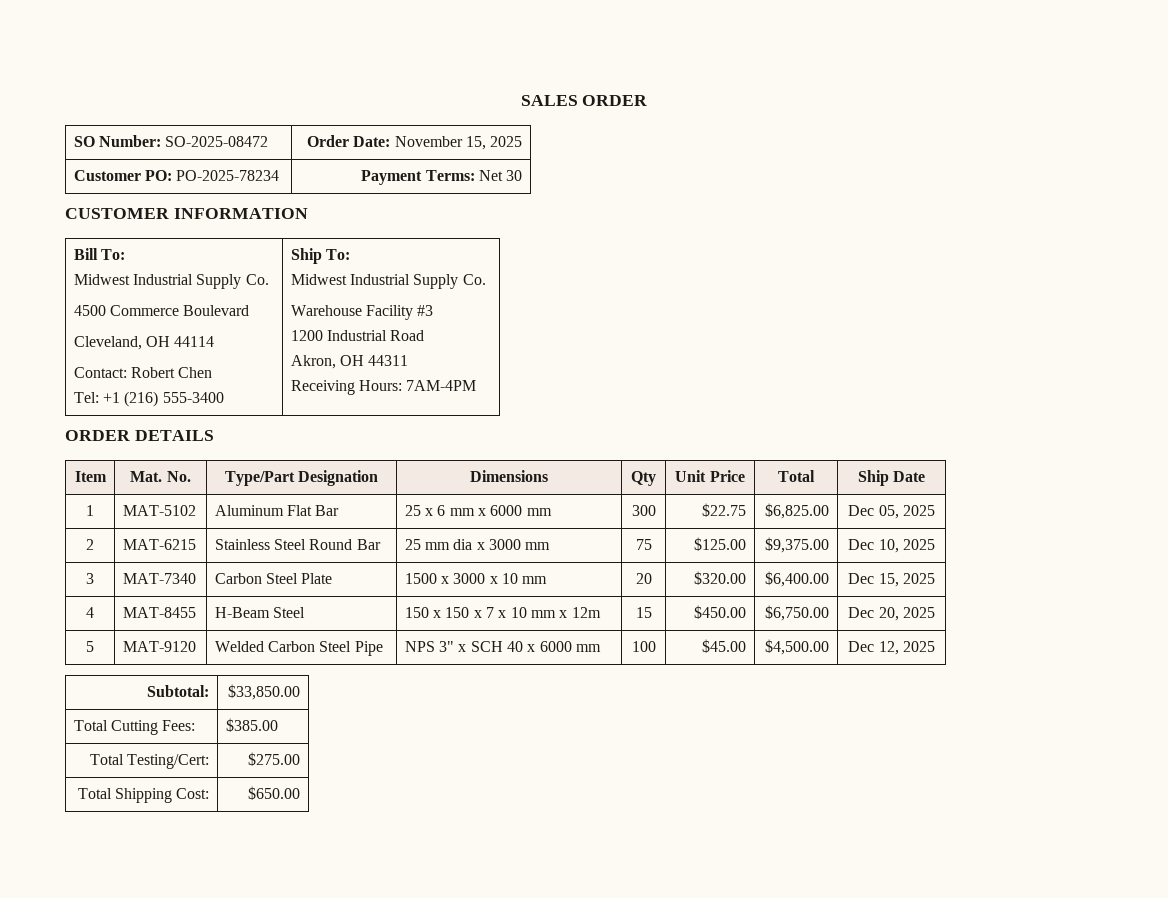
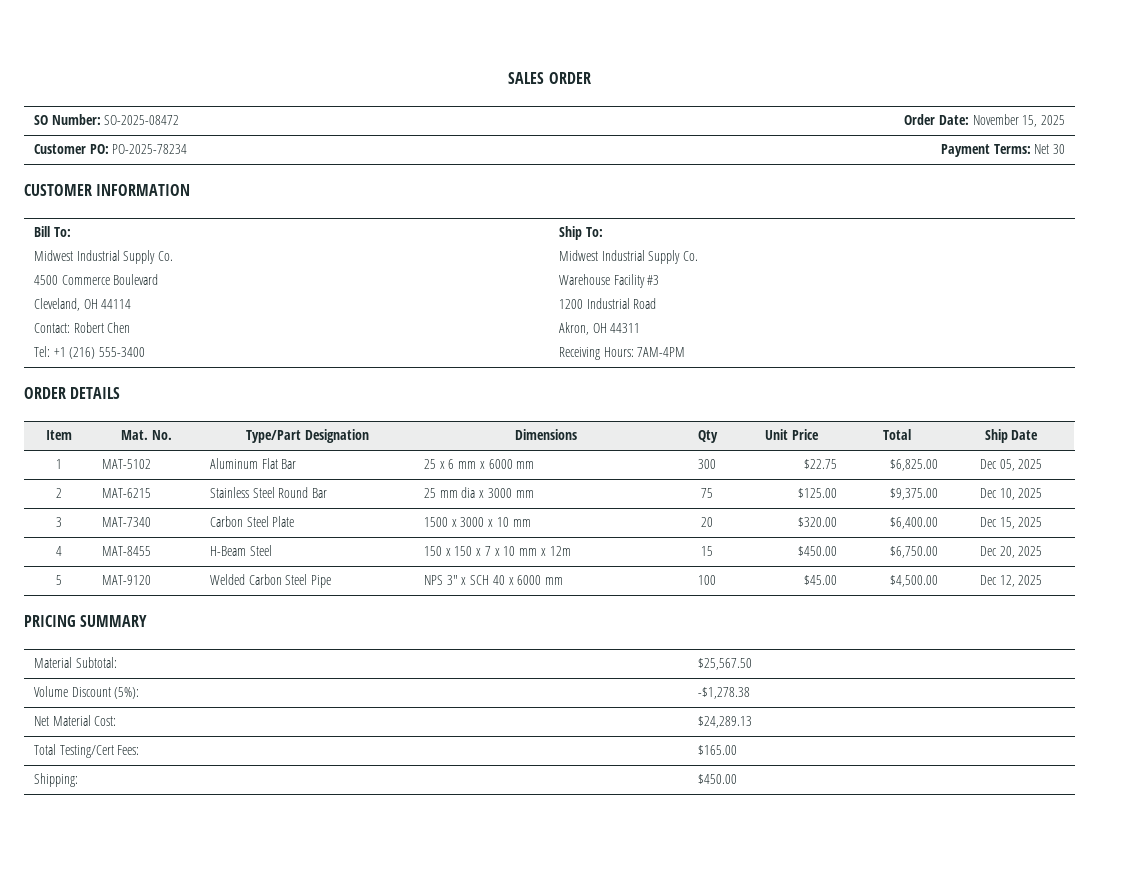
- Subtotal: | $33,850.00
- Total Cutting Fees: | $385.00
- Total Testing/Cert: | $275.00
- Total Shipping Cost: | $650.00
+ PRICING SUMMARY
+ Material Subtotal: | $25,567.50
+ Volume Discount (5%): | -$1,278.38
+ Net Material Cost: | $24,289.13
+ Total Testing/Cert Fees: | $165.00
+ Shipping: | $450.00

